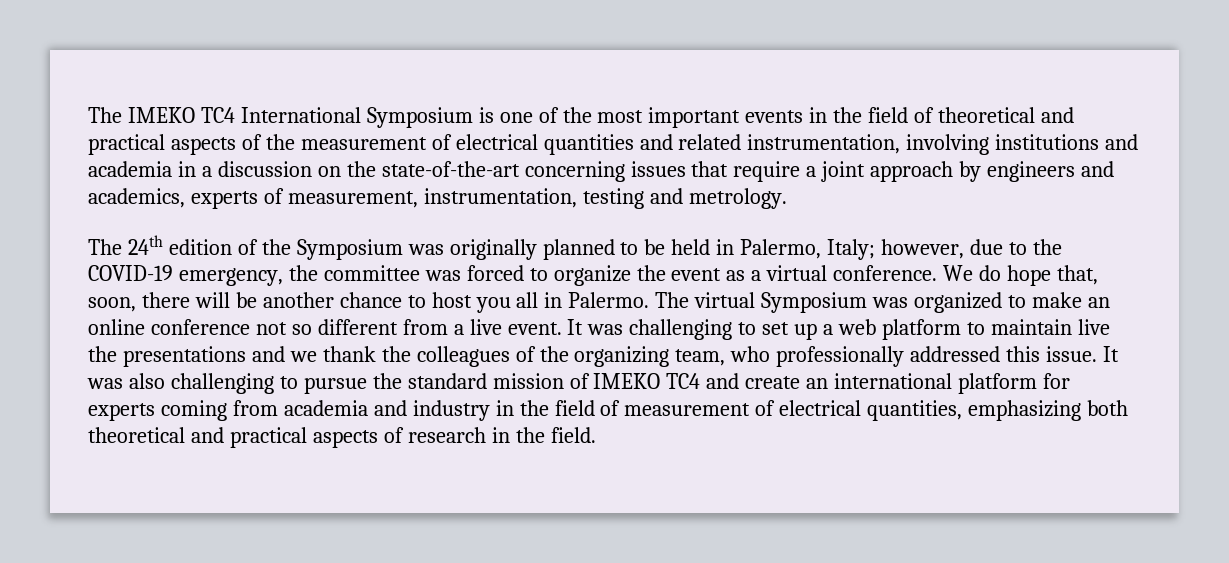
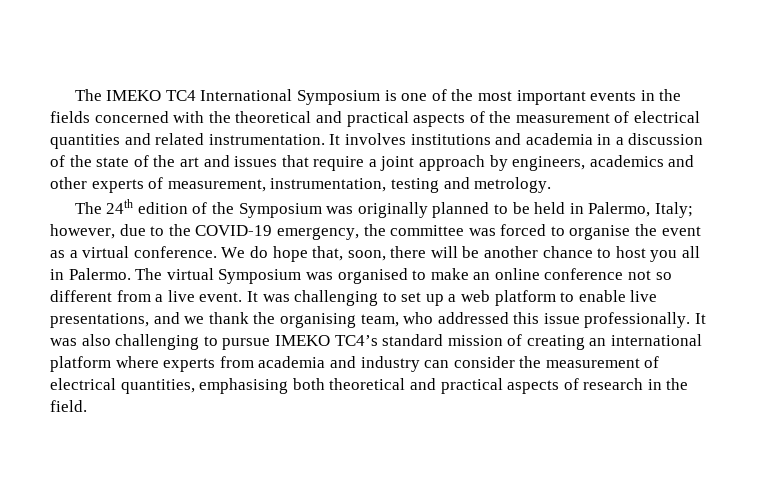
- The IMEKO TC4 International Symposium is one of the most important events in the field of theoretical and practical aspects of the measurement of electrical quantities and related instrumentation, involving institutions and academia in a discussion on the state-of-the-art concerning issues that require a joint approach by engineers and academics, experts of measurement, instrumentation, testing and metrology.
+ The IMEKO TC4 International Symposium is one of the most important events in the fields concerned with the theoretical and practical aspects of the measurement of electrical quantities and related instrumentation. It involves institutions and academia in a discussion of the state of the art and issues that require a joint approach by engineers, academics and other experts of measurement, instrumentation, testing and metrology.
- The 24th edition of the Symposium was originally planned to be held in Palermo, Italy; however, due to the COVID-19 emergency, the committee was forced to organize the event as a virtual conference.
+ The 24th edition of the Symposium was originally planned to be held in Palermo, Italy; however, due to the COVID-19 emergency, the committee was forced to organise the event as a virtual conference.
- The virtual Symposium was organized to make an online conference not so different from a live event.
+ The virtual Symposium was organised to make an online conference not so different from a live event.
- It was challenging to set up a web platform to maintain live the presentations and we thank the colleagues of the organizing team, who professionally addressed this issue.
+ It was challenging to set up a web platform to enable live presentations, and we thank the organising team, who addressed this issue professionally.
- It was also challenging to pursue the standard mission of IMEKO TC4 and create an international platform for experts coming from academia and industry in the field of measurement of electrical quantities, emphasizing both theoretical and practical aspects of research in the field.
+ It was also challenging to pursue IMEKO TC4’s standard mission of creating an international platform where experts from academia and industry can consider the measurement of electrical quantities, emphasising both theoretical and practical aspects of research in the field.

